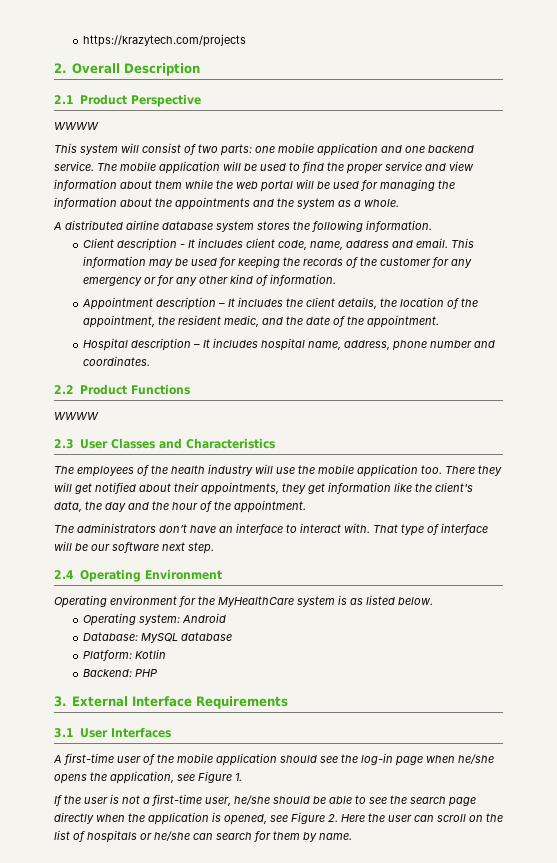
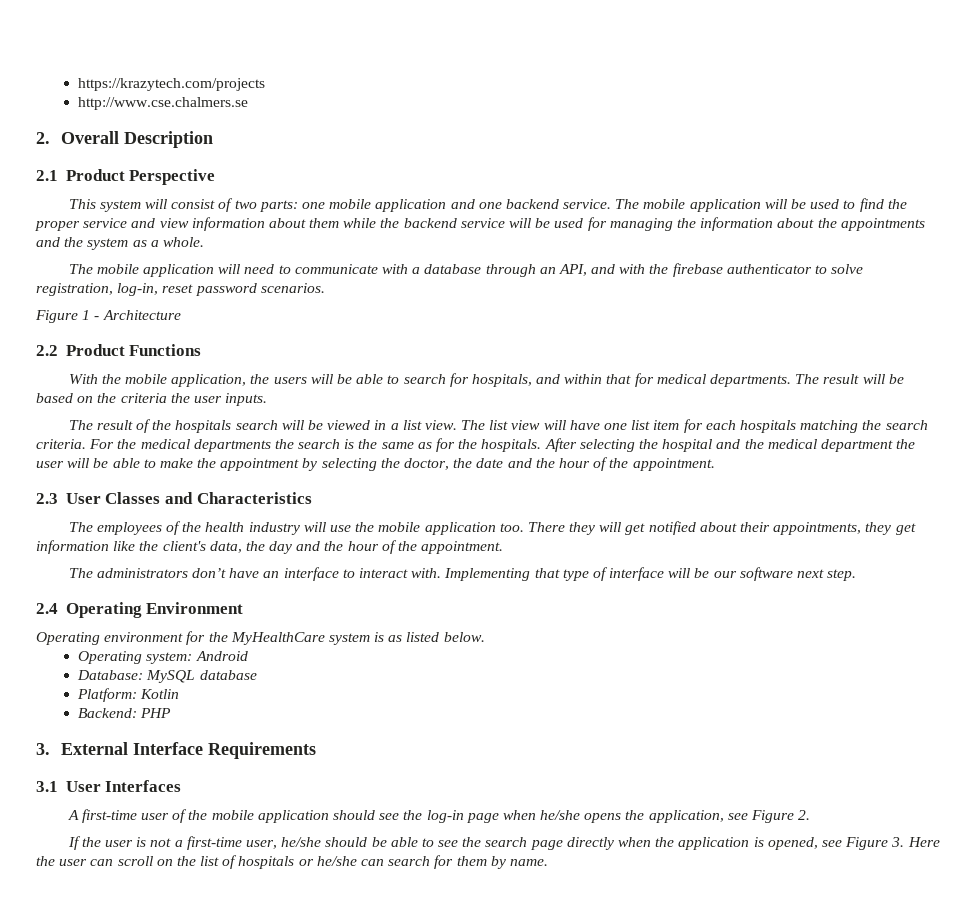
+ http://www.cse.chalmers.se
  2.1 Product Perspective
- WWWW
- The mobile application will be used to find the proper service and view information about them while the web portal will be used for managing the information about the appointments and the system as a whole.
+ The mobile application will be used to find the proper service and view information about them while the backend service will be used for managing the information about the appointments and the system as a whole.
- A distributed airline database system stores the following information.
- Client description - It includes client code, name, address and email. This information may be used for keeping the records of the customer for any emergency or for any other kind of information.
- Appointment description – It includes the client details, the location of the appointment, the resident medic, and the date of the appointment.
- Hospital description – It includes hospital name, address, phone number and coordinates.
+ The mobile application will need to communicate with a database through an API, and with the firebase authenticator to solve registration, log-in, reset password scenarios.
+ Figure 1 - Architecture
  2.2 Product Functions
- WWWW
+ With the mobile application, the users will be able to search for hospitals, and within that for medical departments. The result will be based on the criteria the user inputs.
+ The result of the hospitals search will be viewed in a list view. The list view will have one list item for each hospitals matching the search criteria. For the medical departments the search is the same as for the hospitals. After selecting the hospital and the medical department the user will be able to make the appointment by selecting the doctor, the date and the hour of the appointment.
- That type of interface will be our software next step.
+ Implementing that type of interface will be our software next step.
- A first-time user of the mobile application should see the log-in page when he/she opens the application, see Figure 1.
+ A first-time user of the mobile application should see the log-in page when he/she opens the application, see Figure 2.
- If the user is not a first-time user, he/she should be able to see the search page directly when the application is opened, see Figure 2. Here the user can scroll on the list of hospitals or he/she can search for them by name.
+ If the user is not a first-time user, he/she should be able to see the search page directly when the application is opened, see Figure 3. Here the user can scroll on the list of hospitals or he/she can search for them by name.

